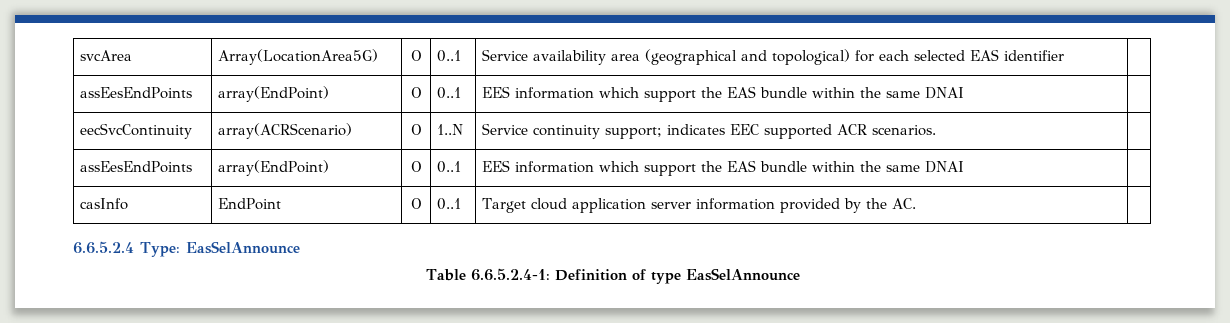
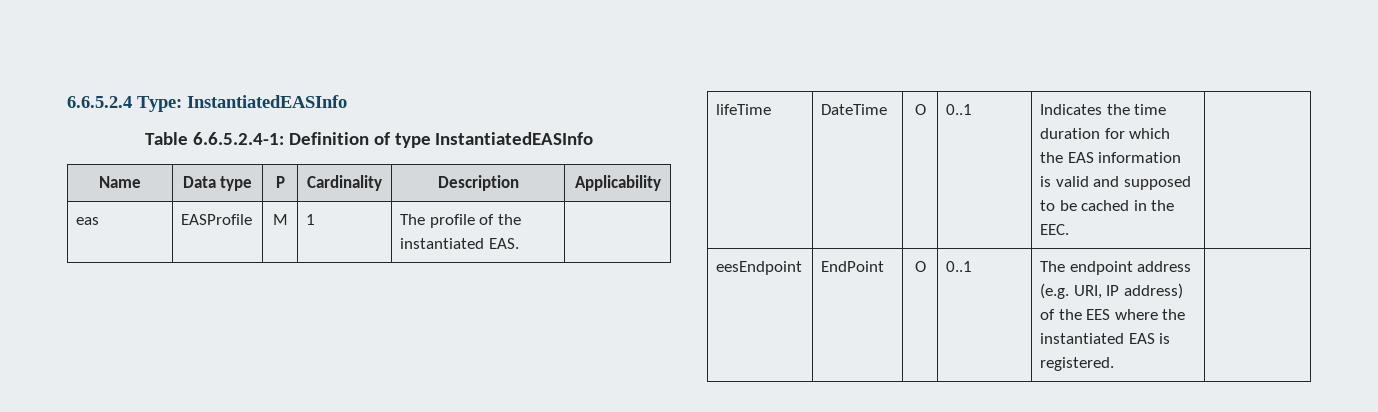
- svcArea | Array(LocationArea5G) | O | 0..1 | Service availability area (geographical and topological) for each selected EAS identifier |
- assEesEndPoints | array(EndPoint) | O | 0..1 | EES information which support the EAS bundle within the same DNAI |
- eecSvcContinuity | array(ACRScenario) | O | 1..N | Service continuity support; indicates EEC supported ACR scenarios. |
- assEesEndPoints | array(EndPoint) | O | 0..1 | EES information which support the EAS bundle within the same DNAI |
- casInfo | EndPoint | O | 0..1 | Target cloud application server information provided by the AC. |
- 6.6.5.2.4 Type: EasSelAnnounce
- Table 6.6.5.2.4-1: Definition of type EasSelAnnounce
+ 6.6.5.2.4 Type: InstantiatedEASInfo
+ Table 6.6.5.2.4-1: Definition of type InstantiatedEASInfo
+ Name | Data type | P | Cardinality | Description | Applicability
+ eas | EASProfile | M | 1 | The profile of the instantiated EAS. |
+ lifeTime | DateTime | O | 0..1 | Indicates the time duration for which the EAS information is valid and supposed to be cached in the EEC. |
+ eesEndpoint | EndPoint | O | 0..1 | The endpoint address (e.g. URI, IP address) of the EES where the instantiated EAS is registered. |

